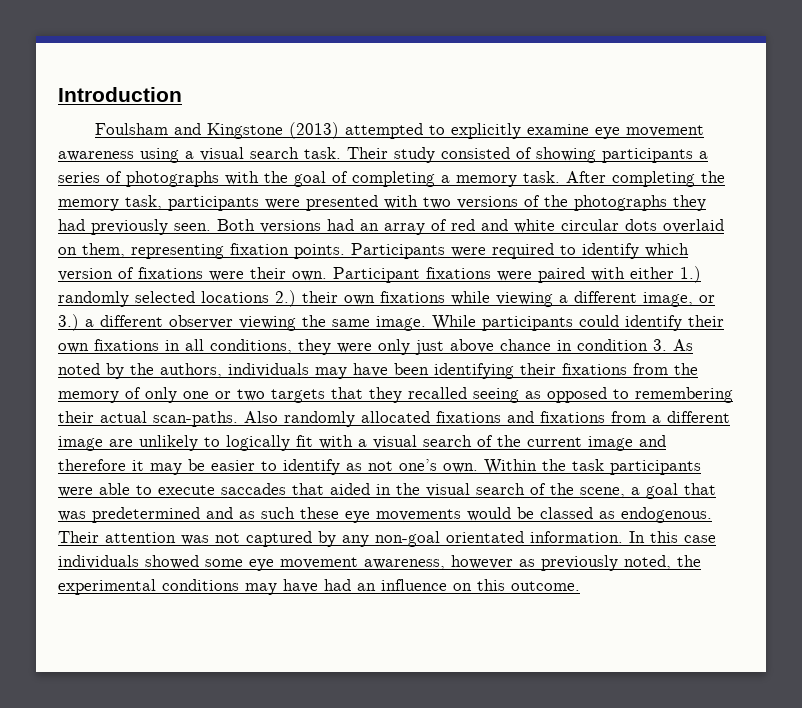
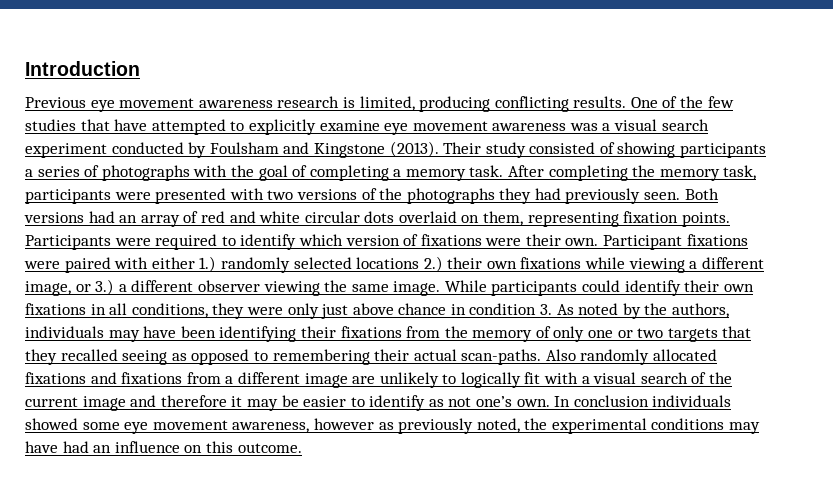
- Foulsham and Kingstone (2013) attempted to explicitly examine eye movement awareness using a visual search task.
+ Previous eye movement awareness research is limited, producing conflicting results. One of the few studies that have attempted to explicitly examine eye movement awareness was a visual search experiment conducted by Foulsham and Kingstone (2013).
- Within the task participants were able to execute saccades that aided in the visual search of the scene, a goal that was predetermined and as such these eye movements would be classed as endogenous. Their attention was not captured by any non-goal orientated information. In this case individuals showed some eye movement awareness, however as previously noted, the experimental conditions may have had an influence on this outcome.
+ In conclusion individuals showed some eye movement awareness, however as previously noted, the experimental conditions may have had an influence on this outcome.

